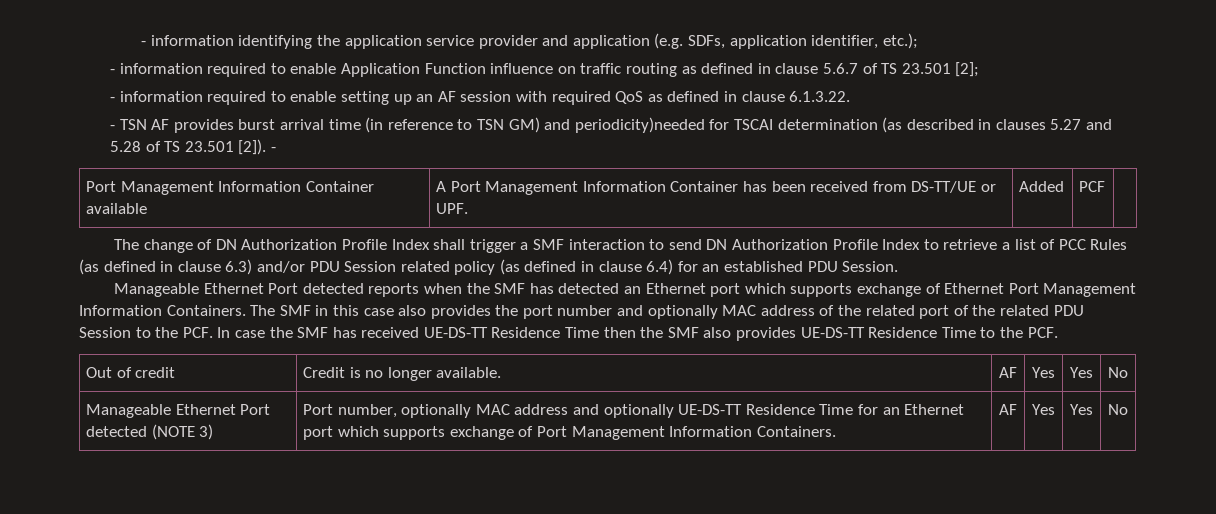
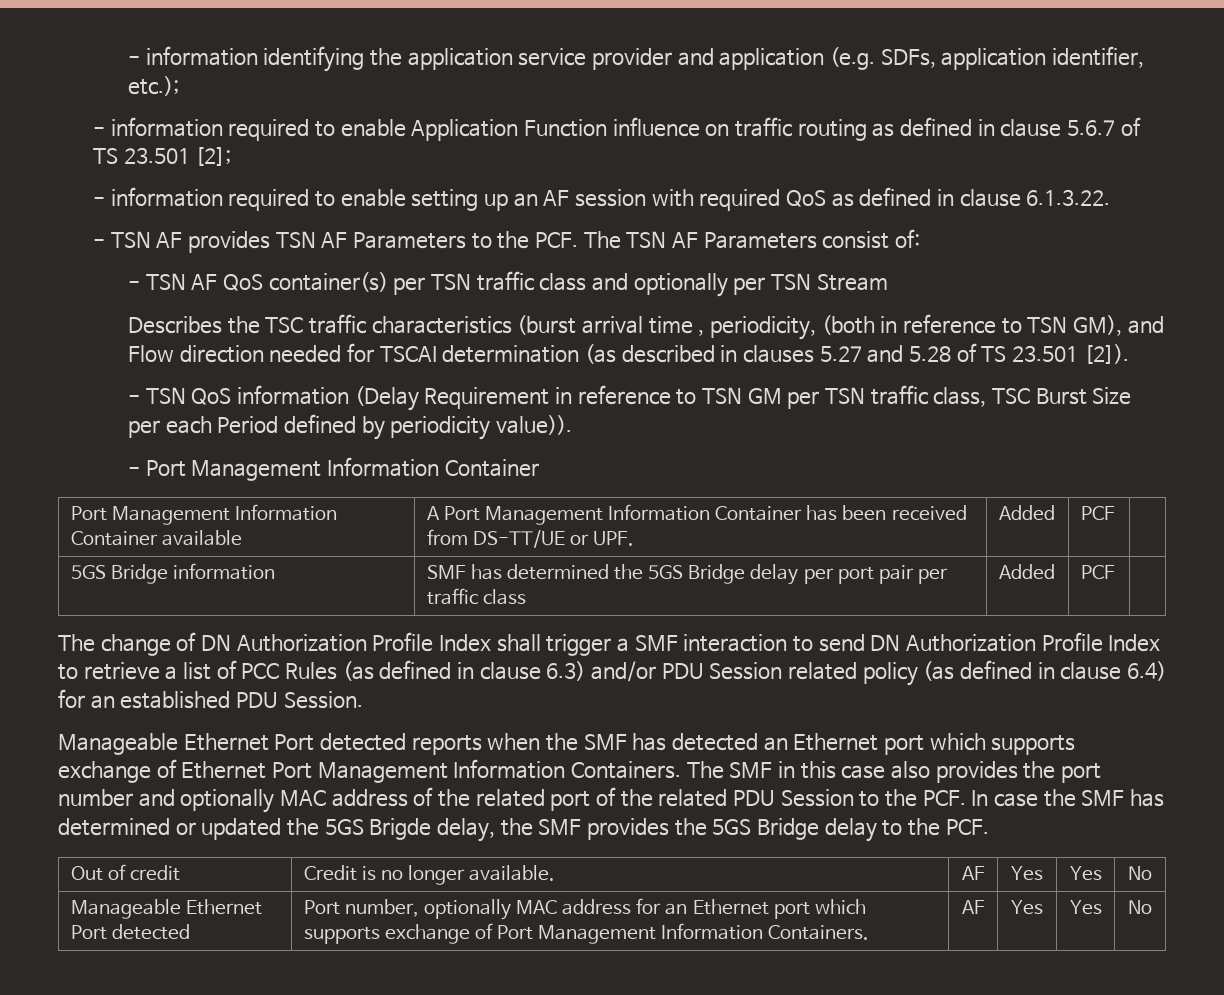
- - TSN AF provides burst arrival time (in reference to TSN GM) and periodicity)needed for TSCAI determination (as described in clauses 5.27 and 5.28 of TS 23.501 [2]). -
+ - TSN AF provides TSN AF Parameters to the PCF. The TSN AF Parameters consist of:
+ - TSN AF QoS container(s) per TSN traffic class and optionally per TSN Stream
+ Describes the TSC traffic characteristics (burst arrival time , periodicity, (both in reference to TSN GM), and Flow direction needed for TSCAI determination (as described in clauses 5.27 and 5.28 of TS 23.501 [2]).
+ - TSN QoS information (Delay Requirement in reference to TSN GM per TSN traffic class, TSC Burst Size per each Period defined by periodicity value)).
+ - Port Management Information Container
+ 5GS Bridge information | SMF has determined the 5GS Bridge delay per port pair per traffic class | Added | PCF |
- The SMF in this case also provides the port number and optionally MAC address of the related port of the related PDU Session to the PCF. In case the SMF has received UE-DS-TT Residence Time then the SMF also provides UE-DS-TT Residence Time to the PCF.
+ The SMF in this case also provides the port number and optionally MAC address of the related port of the related PDU Session to the PCF. In case the SMF has determined or updated the 5GS Brigde delay, the SMF provides the 5GS Bridge delay to the PCF.
- Manageable Ethernet Port detected (NOTE 3) | Port number, optionally MAC address and optionally UE-DS-TT Residence Time for an Ethernet port which supports exchange of Port Management Information Containers. | AF | Yes | Yes | No
+ Manageable Ethernet Port detected | Port number, optionally MAC address for an Ethernet port which supports exchange of Port Management Information Containers. | AF | Yes | Yes | No

